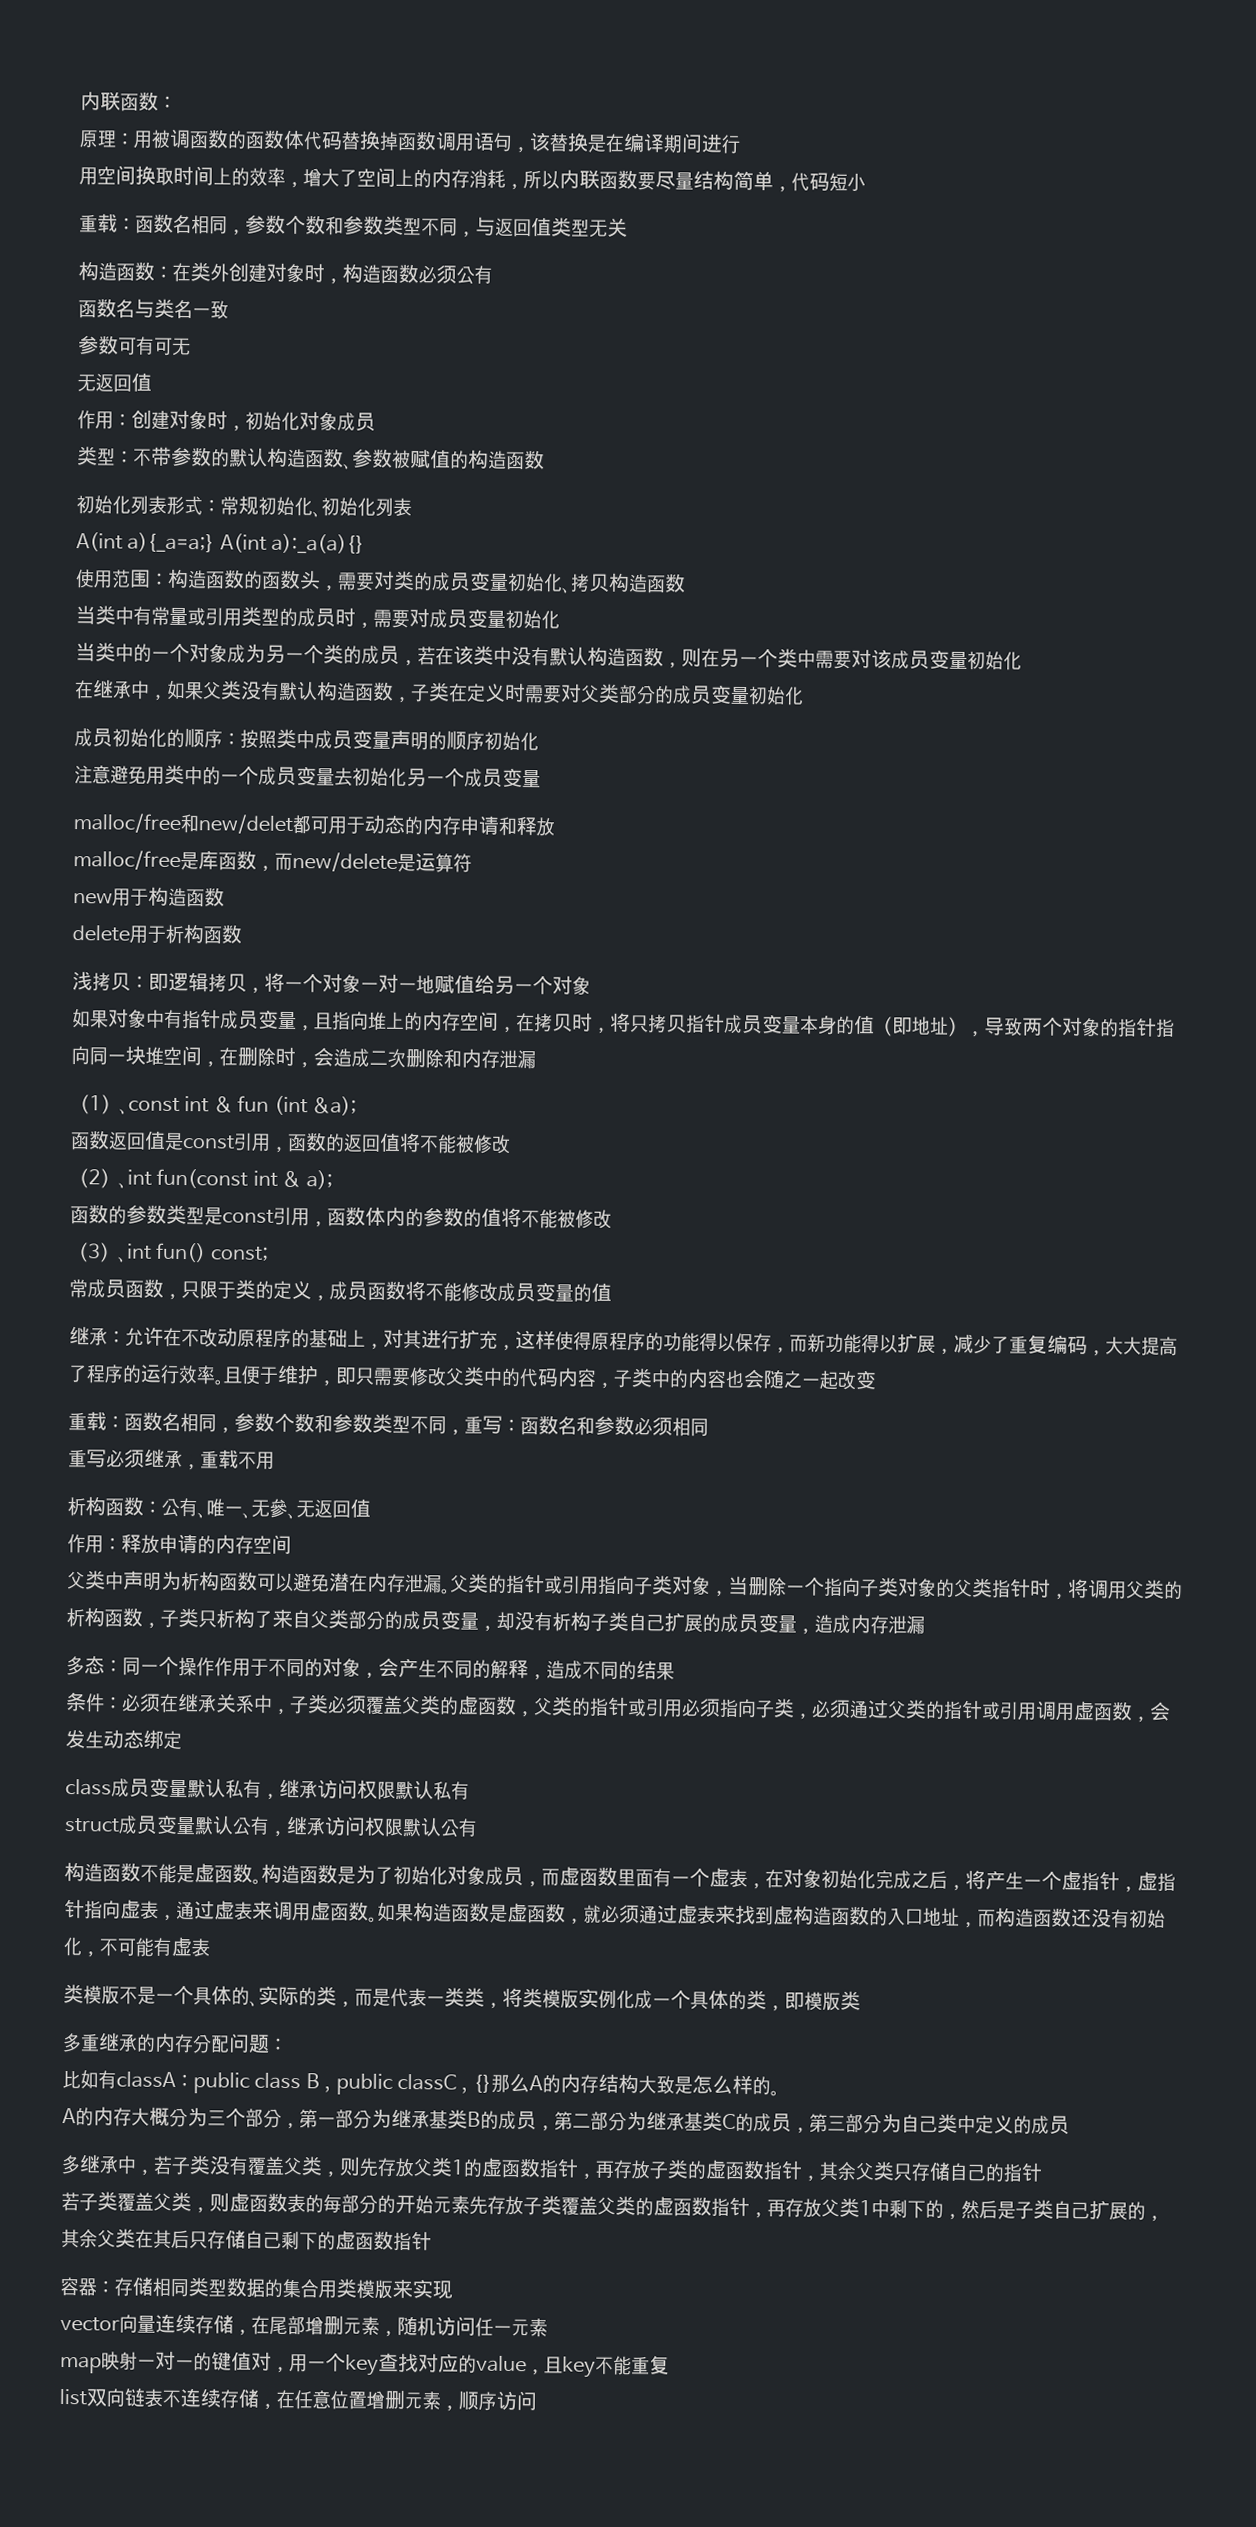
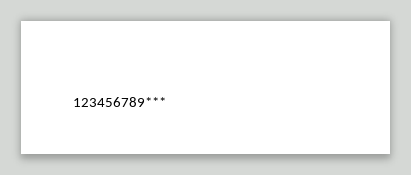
- 内联函数：
- 原理：用被调函数的函数体代码替换掉函数调用语句，该替换是在编译期间进行
- 用空间换取时间上的效率，增大了空间上的内存消耗，所以内联函数要尽量结构简单，代码短小
- 重载：函数名相同，参数个数和参数类型不同，与返回值类型无关
- 构造函数：在类外创建对象时，构造函数必须公有
- 函数名与类名一致
- 参数可有可无
- 无返回值
- 作用：创建对象时，初始化对象成员
- 类型：不带参数的默认构造函数、参数被赋值的构造函数
- 初始化列表形式：常规初始化、初始化列表
- A(int a){_a=a;} A(int a):_a(a){}
- 使用范围：构造函数的函数头，需要对类的成员变量初始化、拷贝构造函数
- 当类中有常量或引用类型的成员时，需要对成员变量初始化
- 当类中的一个对象成为另一个类的成员，若在该类中没有默认构造函数，则在另一个类中需要对该成员变量初始化
- 在继承中，如果父类没有默认构造函数，子类在定义时需要对父类部分的成员变量初始化
- 成员初始化的顺序：按照类中成员变量声明的顺序初始化
- 注意避免用类中的一个成员变量去初始化另一个成员变量
- malloc/free和new/delet都可用于动态的内存申请和释放
- malloc/free是库函数，而new/delete是运算符
- new用于构造函数
- delete用于析构函数
- 浅拷贝：即逻辑拷贝，将一个对象一对一地赋值给另一个对象
- 如果对象中有指针成员变量，且指向堆上的内存空间，在拷贝时，将只拷贝指针成员变量本身的值（即地址），导致两个对象的指针指向同一块堆空间，在删除时，会造成二次删除和内存泄漏
- （1）、const int & fun (int &a);
- 函数返回值是const引用，函数的返回值将不能被修改
- （2）、int fun(const int & a);
- 函数的参数类型是const引用，函数体内的参数的值将不能被修改
- （3）、int fun() const;
- 常成员函数，只限于类的定义，成员函数将不能修改成员变量的值
- 继承：允许在不改动原程序的基础上，对其进行扩充，这样使得原程序的功能得以保存，而新功能得以扩展，减少了重复编码，大大提高了程序的运行效率。且便于维护，即只需要修改父类中的代码内容，子类中的内容也会随之一起改变
- 重载：函数名相同，参数个数和参数类型不同，重写：函数名和参数必须相同
- 重写必须继承，重载不用
- 析构函数：公有、唯一、无參、无返回值
- 作用：释放申请的内存空间
- 父类中声明为析构函数可以避免潜在内存泄漏。父类的指针或引用指向子类对象，当删除一个指向子类对象的父类指针时，将调用父类的析构函数，子类只析构了来自父类部分的成员变量，却没有析构子类自己扩展的成员变量，造成内存泄漏
- 多态：同一个操作作用于不同的对象，会产生不同的解释，造成不同的结果
- 条件：必须在继承关系中，子类必须覆盖父类的虚函数，父类的指针或引用必须指向子类，必须通过父类的指针或引用调用虚函数，会发生动态绑定
- class成员变量默认私有，继承访问权限默认私有
- struct成员变量默认公有，继承访问权限默认公有
- 构造函数不能是虚函数。构造函数是为了初始化对象成员，而虚函数里面有一个虚表，在对象初始化完成之后，将产生一个虚指针，虚指针指向虚表，通过虚表来调用虚函数。如果构造函数是虚函数，就必须通过虚表来找到虚构造函数的入口地址，而构造函数还没有初始化，不可能有虚表
- 类模版不是一个具体的、实际的类，而是代表一类类，将类模版实例化成一个具体的类，即模版类
- 多重继承的内存分配问题：
- 比如有classA：public class B , public classC , {}那么A的内存结构大致是怎么样的。
- A的内存大概分为三个部分，第一部分为继承基类B的成员，第二部分为继承基类C的成员，第三部分为自己类中定义的成员
- 多继承中，若子类没有覆盖父类，则先存放父类1的虚函数指针，再存放子类的虚函数指针，其余父类只存储自己的指针
- 若子类覆盖父类，则虚函数表的每部分的开始元素先存放子类覆盖父类的虚函数指针，再存放父类1中剩下的，然后是子类自己扩展的，其余父类在其后只存储自己剩下的虚函数指针
- 容器：存储相同类型数据的集合用类模版来实现
- vector向量连续存储，在尾部增删元素，随机访问任一元素
- map映射一对一的键值对，用一个key查找对应的value，且key不能重复
- list双向链表不连续存储，在任意位置增删元素，顺序访问
+ 123456789***

